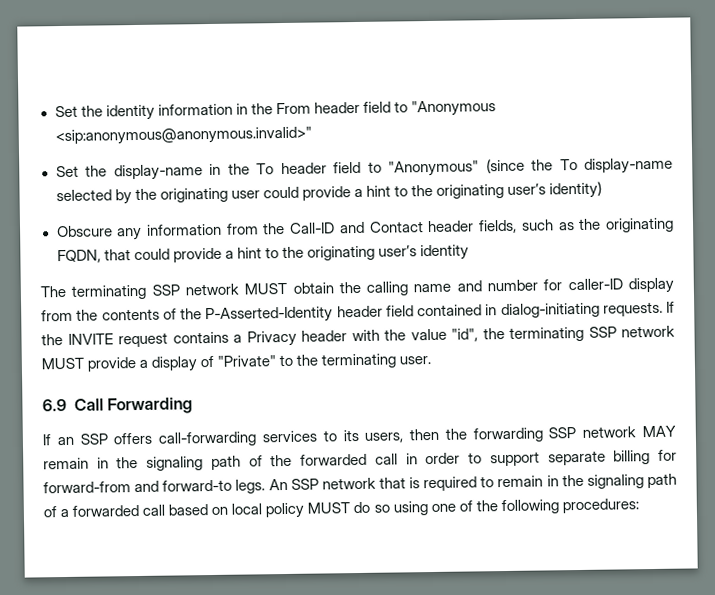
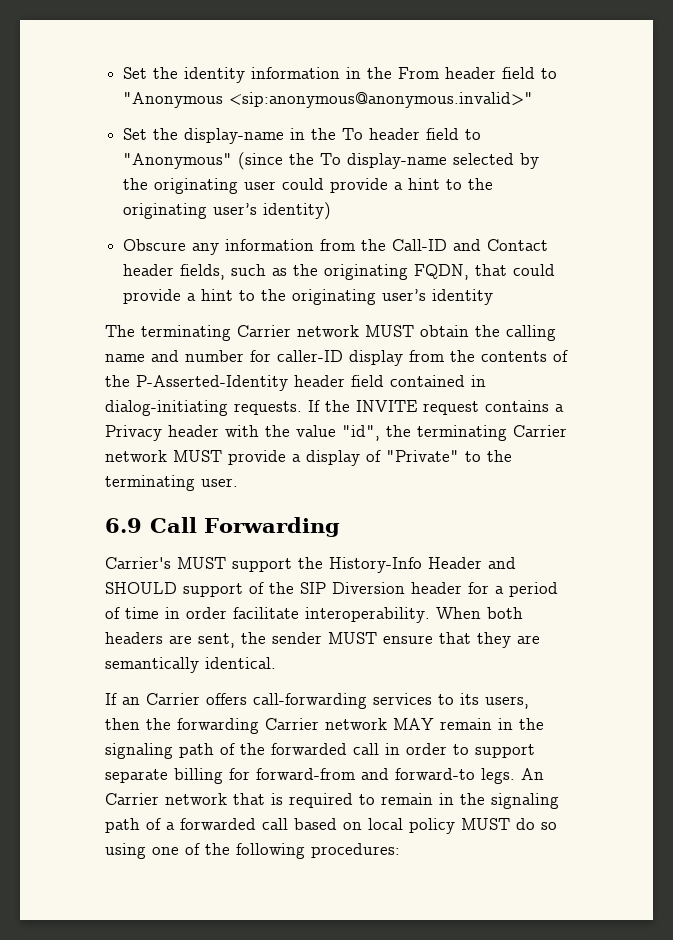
- The terminating SSP network MUST obtain the calling name and number for caller-ID display from the contents of the P-Asserted-Identity header field contained in dialog-initiating requests.
+ The terminating Carrier network MUST obtain the calling name and number for caller-ID display from the contents of the P-Asserted-Identity header field contained in dialog-initiating requests.
- If the INVITE request contains a Privacy header with the value "id", the terminating SSP network MUST provide a display of "Private" to the terminating user.
+ If the INVITE request contains a Privacy header with the value "id", the terminating Carrier network MUST provide a display of "Private" to the terminating user.
+ Carrier's MUST support the History-Info Header and SHOULD support of the SIP Diversion header for a period of time in order facilitate interoperability. When both headers are sent, the sender MUST ensure that they are semantically identical.
- If an SSP offers call-forwarding services to its users, then the forwarding SSP network MAY remain in the signaling path of the forwarded call in order to support separate billing for forward-from and forward-to legs.
+ If an Carrier offers call-forwarding services to its users, then the forwarding Carrier network MAY remain in the signaling path of the forwarded call in order to support separate billing for forward-from and forward-to legs.
- An SSP network that is required to remain in the signaling path of a forwarded call based on local policy MUST do so using one of the following procedures:
+ An Carrier network that is required to remain in the signaling path of a forwarded call based on local policy MUST do so using one of the following procedures:

